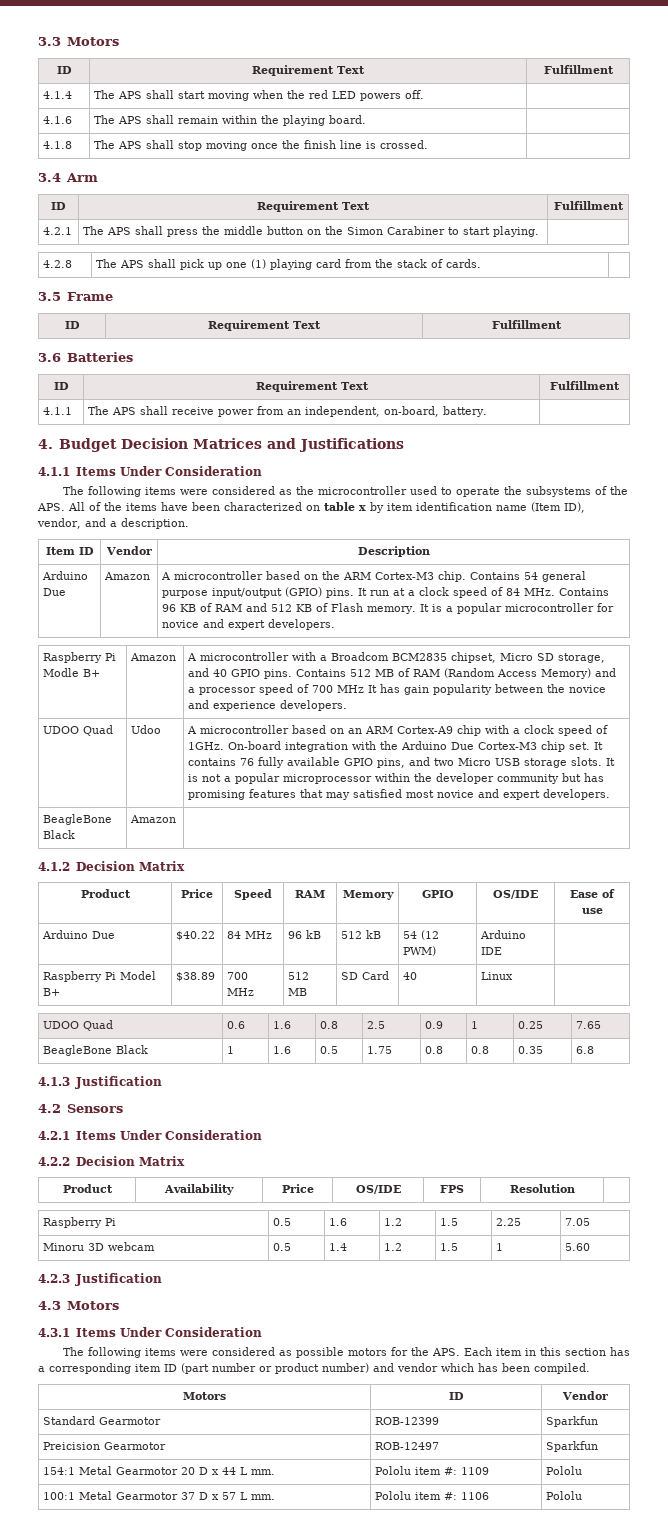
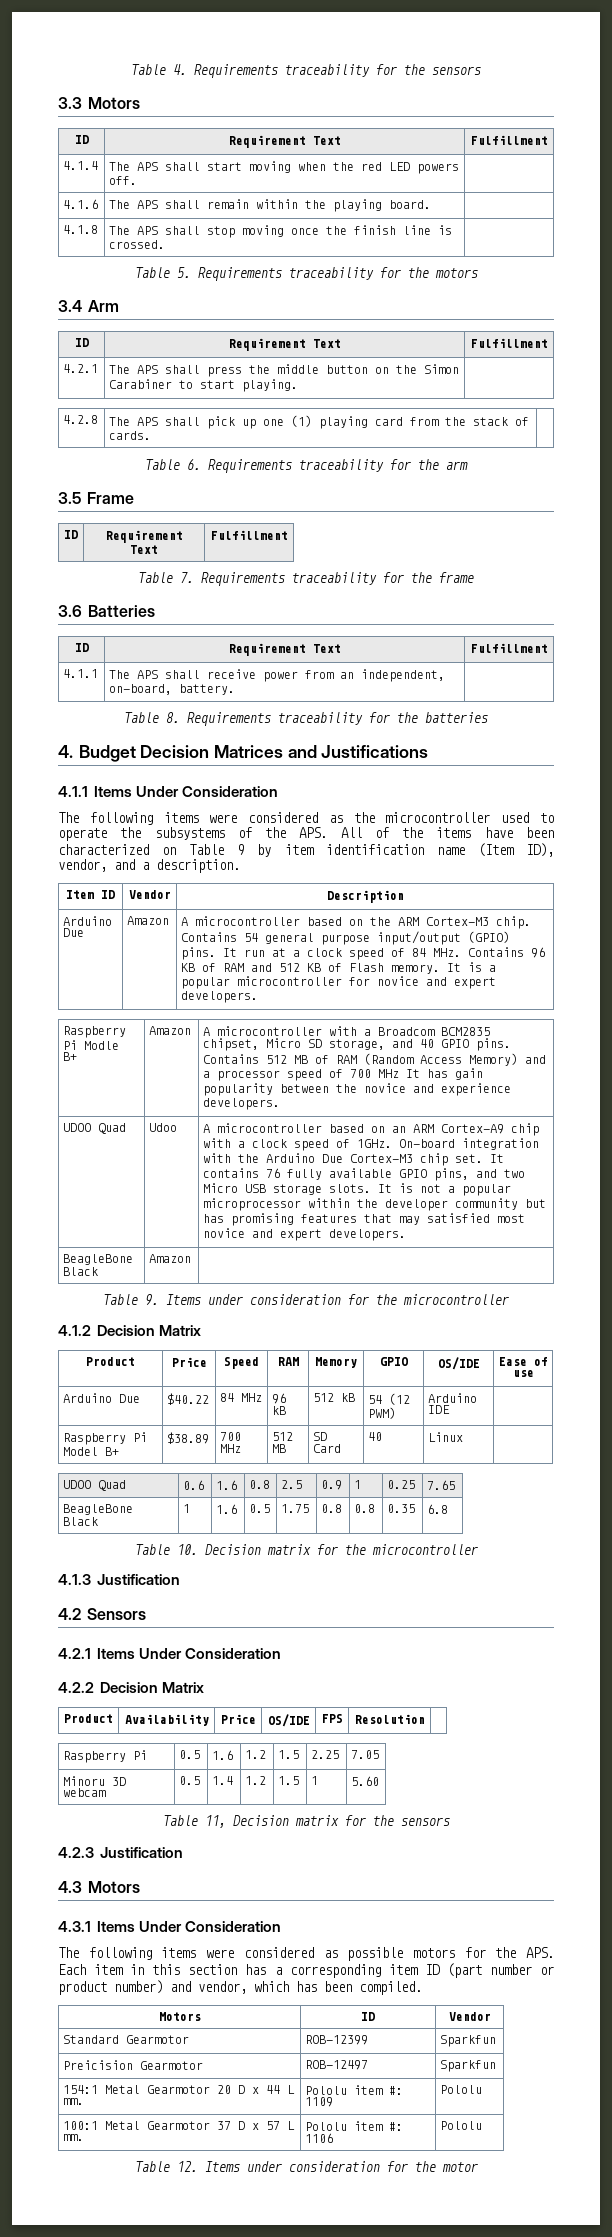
+ Table 4. Requirements traceability for the sensors
+ Table 5. Requirements traceability for the motors
+ Table 6. Requirements traceability for the arm
+ Table 7. Requirements traceability for the frame
+ Table 8. Requirements traceability for the batteries
- The following items were considered as the microcontroller used to operate the subsystems of the APS. All of the items have been characterized on table x by item identification name (Item ID), vendor, and a description.
+ The following items were considered as the microcontroller used to operate the subsystems of the APS. All of the items have been characterized on Table 9 by item identification name (Item ID), vendor, and a description.
+ Table 9. Items under consideration for the microcontroller
+ Table 10. Decision matrix for the microcontroller
+ Table 11, Decision matrix for the sensors
- The following items were considered as possible motors for the APS. Each item in this section has a corresponding item ID (part number or product number) and vendor which has been compiled.
+ The following items were considered as possible motors for the APS. Each item in this section has a corresponding item ID (part number or product number) and vendor, which has been compiled.
+ Table 12. Items under consideration for the motor

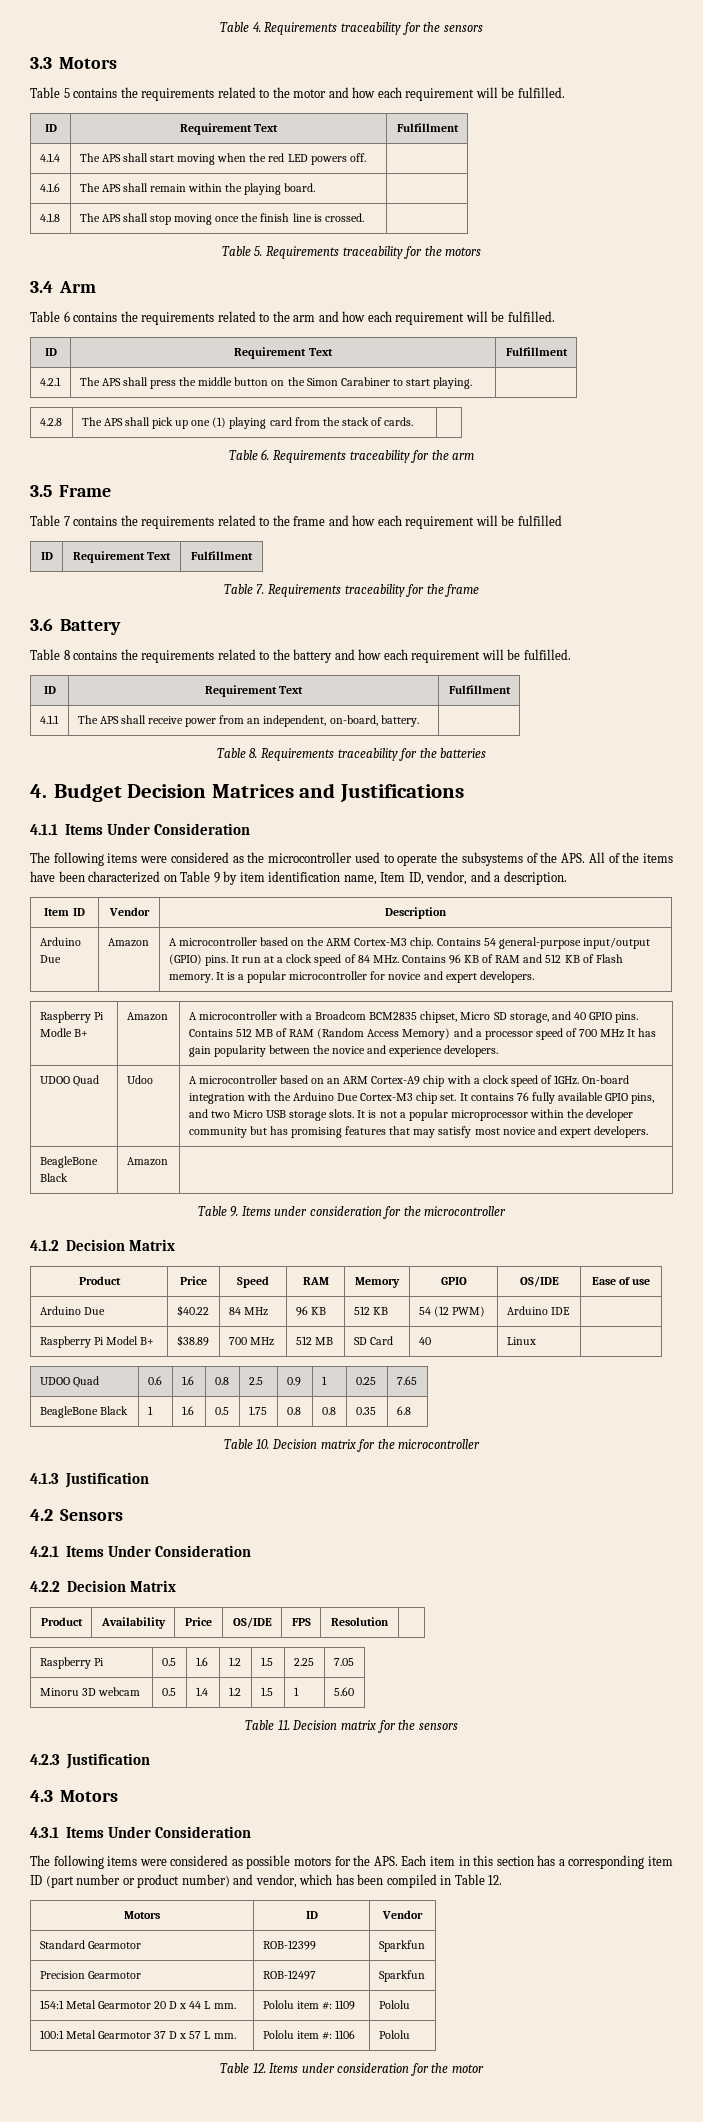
+ Table 5 contains the requirements related to the motor and how each requirement will be fulfilled.
+ Table 6 contains the requirements related to the arm and how each requirement will be fulfilled.
+ Table 7 contains the requirements related to the frame and how each requirement will be fulfilled
- 3.6 Batteries
+ 3.6 Battery
+ Table 8 contains the requirements related to the battery and how each requirement will be fulfilled.
- The following items were considered as the microcontroller used to operate the subsystems of the APS. All of the items have been characterized on Table 9 by item identification name (Item ID), vendor, and a description.
+ The following items were considered as the microcontroller used to operate the subsystems of the APS. All of the items have been characterized on Table 9 by item identification name, Item ID, vendor, and a description.
- Contains 54 general purpose input/output (GPIO) pins.
+ Contains 54 general-purpose input/output (GPIO) pins.
- It is not a popular microprocessor within the developer community but has promising features that may satisfied most novice and expert developers.
+ It is not a popular microprocessor within the developer community but has promising features that may satisfy most novice and expert developers.
- Arduino Due | $40.22 | 84 MHz | 96 kB | 512 kB | 54 (12 PWM) | Arduino IDE |
+ Arduino Due | $40.22 | 84 MHz | 96 KB | 512 KB | 54 (12 PWM) | Arduino IDE |
- Table 11, Decision matrix for the sensors
+ Table 11. Decision matrix for the sensors
- The following items were considered as possible motors for the APS. Each item in this section has a corresponding item ID (part number or product number) and vendor, which has been compiled.
+ The following items were considered as possible motors for the APS. Each item in this section has a corresponding item ID (part number or product number) and vendor, which has been compiled in Table 12.
- Preicision Gearmotor | ROB-12497 | Sparkfun
+ Precision Gearmotor | ROB-12497 | Sparkfun

